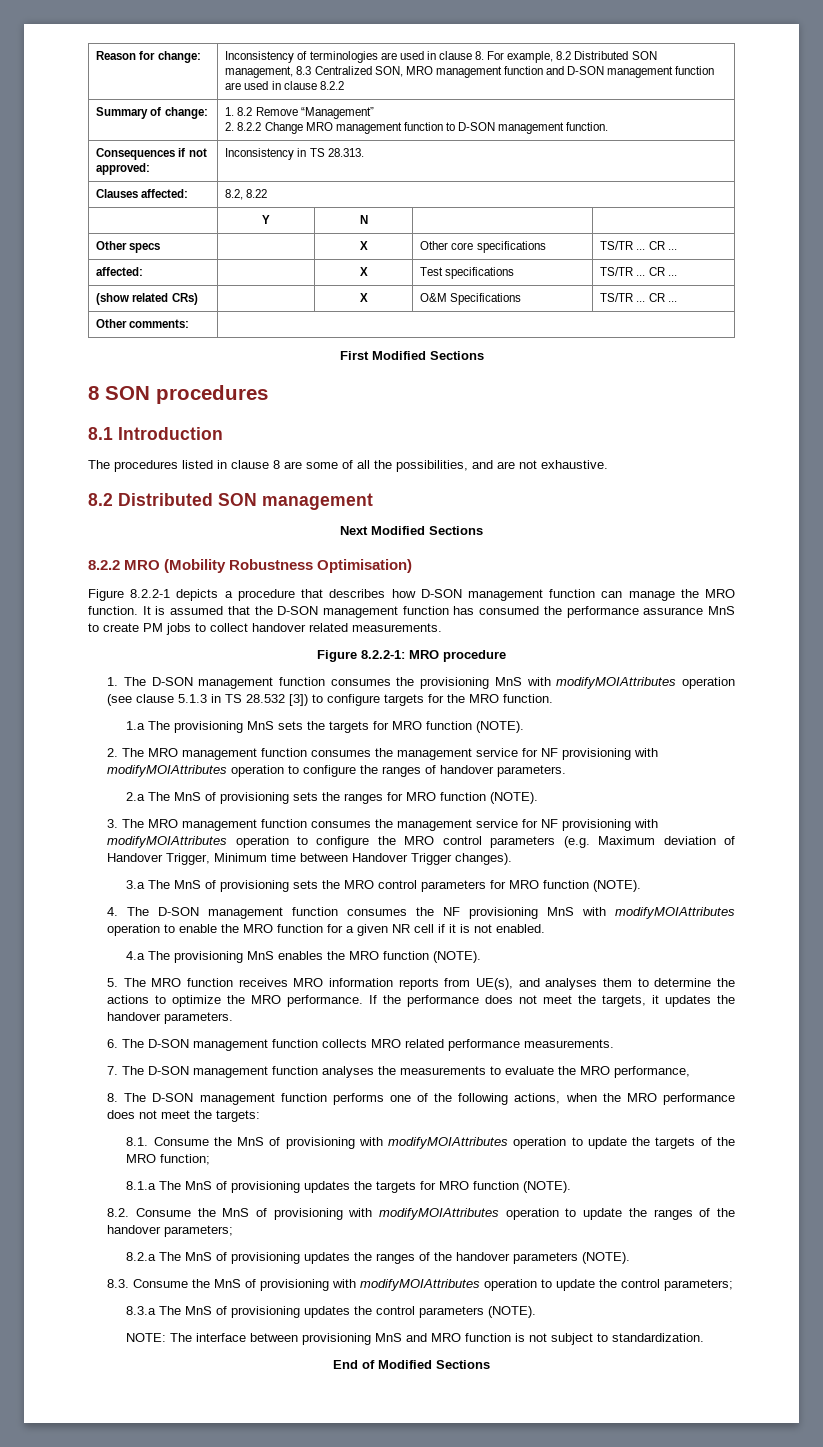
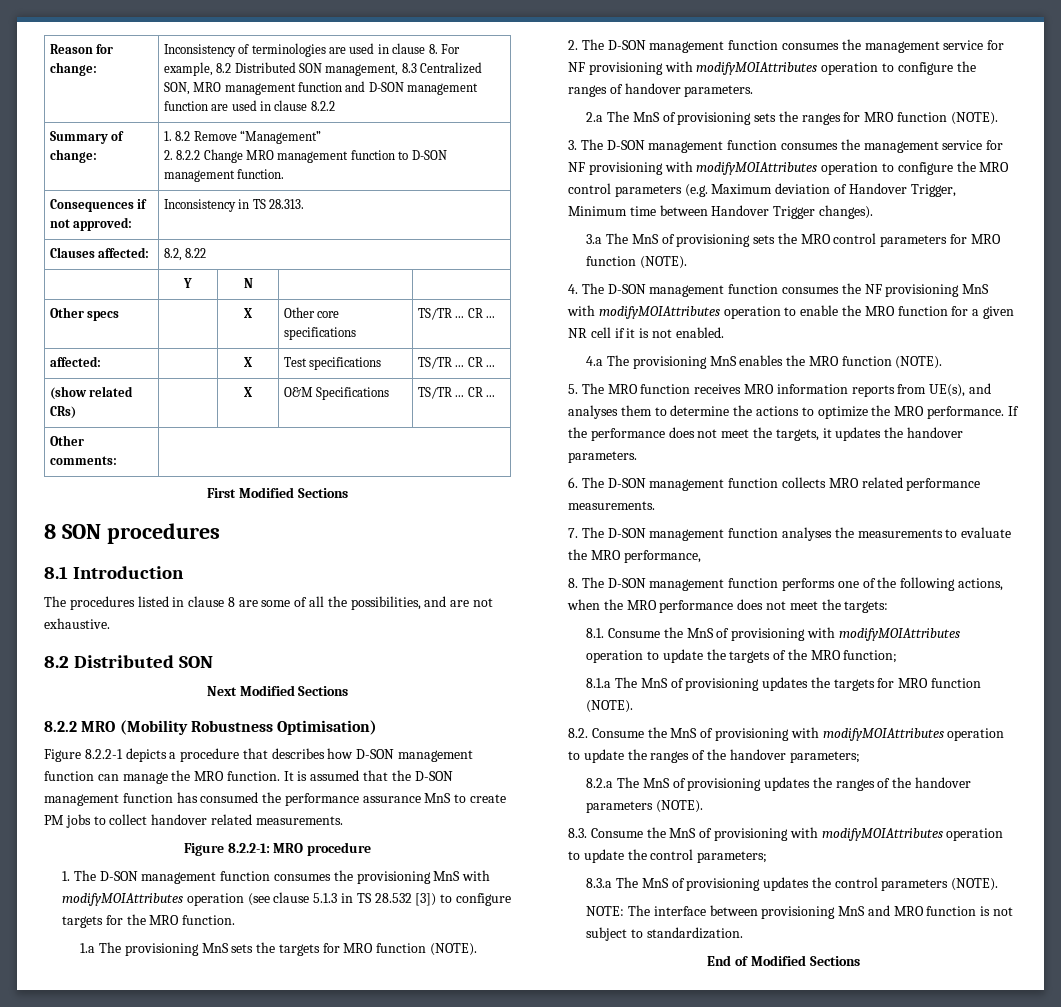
  The procedures listed in clause 8 are some of all the possibilities, and are not exhaustive.
- 8.2 Distributed SON management
+ 8.2 Distributed SON
- 2. The MRO management function consumes the management service for NF provisioning with modifyMOIAttributes operation to configure the ranges of handover parameters.
+ 2. The D-SON management function consumes the management service for NF provisioning with modifyMOIAttributes operation to configure the ranges of handover parameters.
- 3. The MRO management function consumes the management service for NF provisioning with modifyMOIAttributes operation to configure the MRO control parameters (e.g. Maximum deviation of Handover Trigger, Minimum time between Handover Trigger changes).
+ 3. The D-SON management function consumes the management service for NF provisioning with modifyMOIAttributes operation to configure the MRO control parameters (e.g. Maximum deviation of Handover Trigger, Minimum time between Handover Trigger changes).

